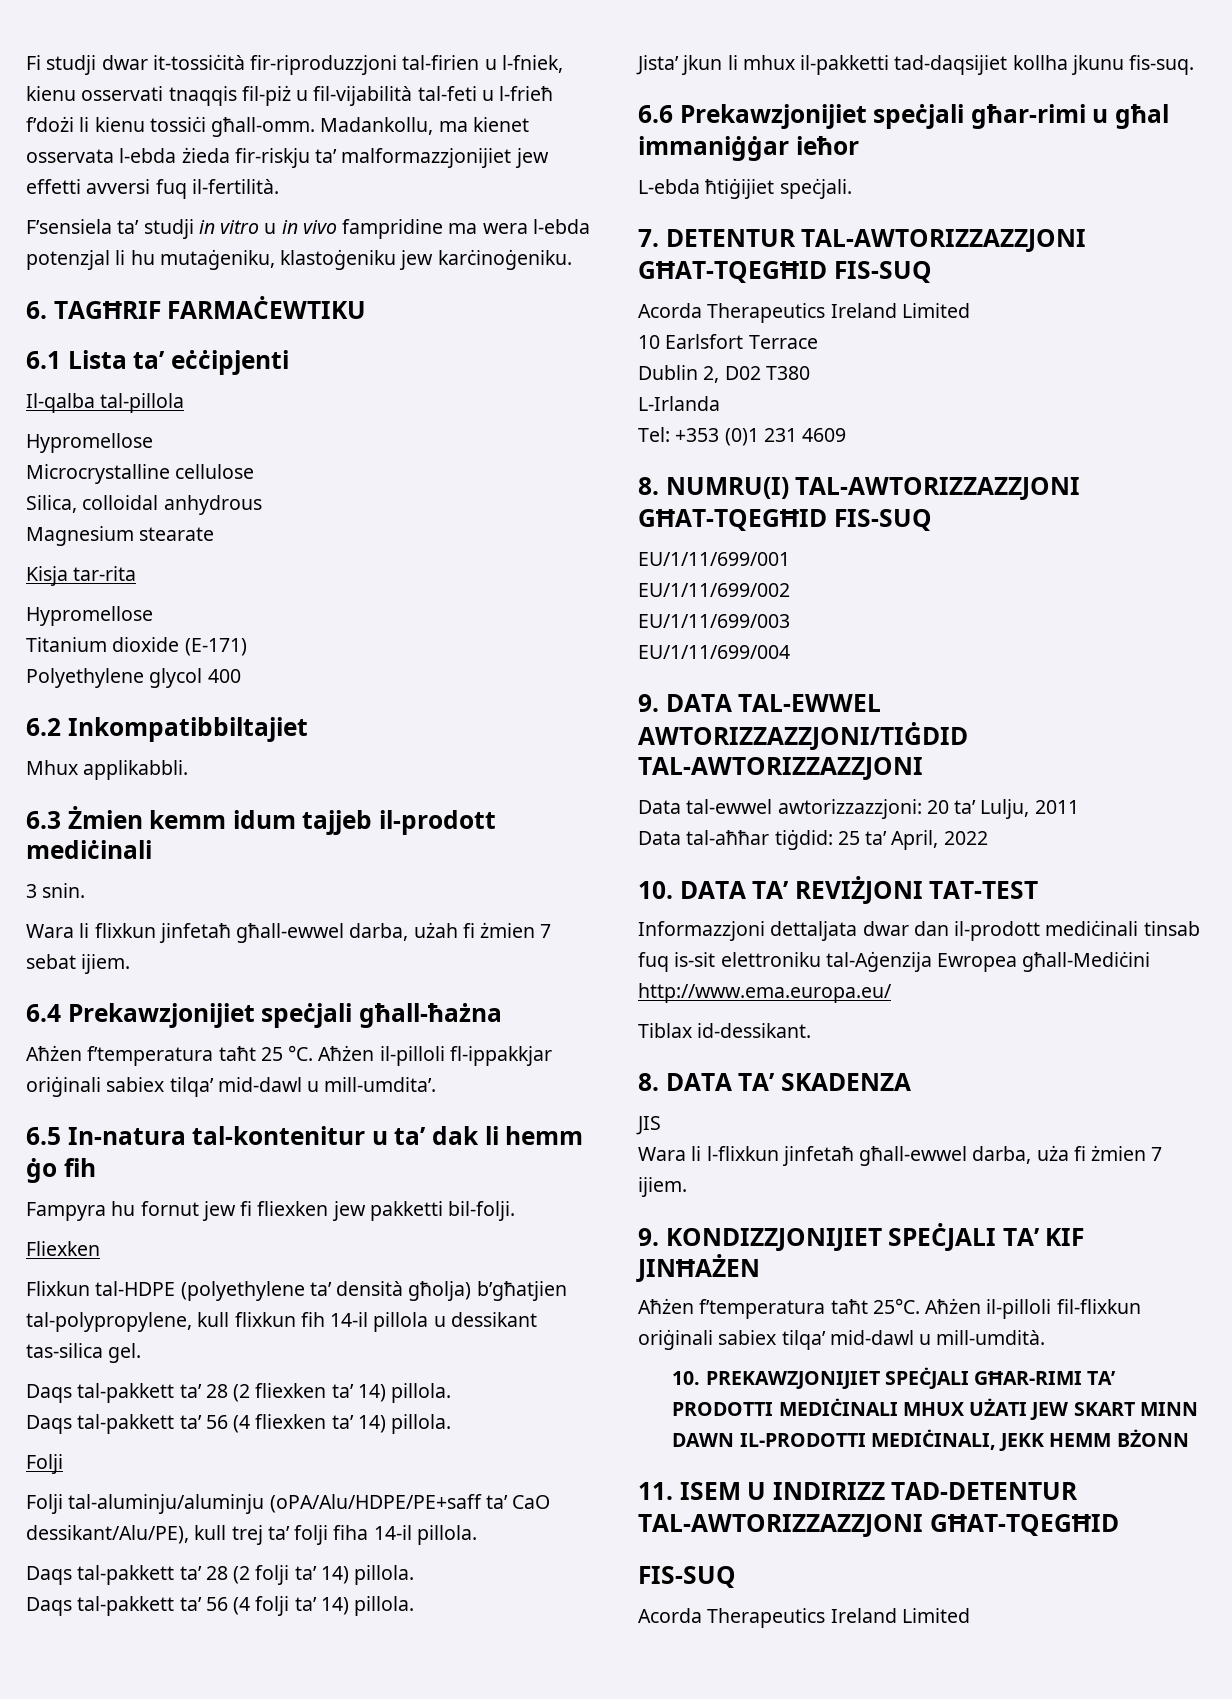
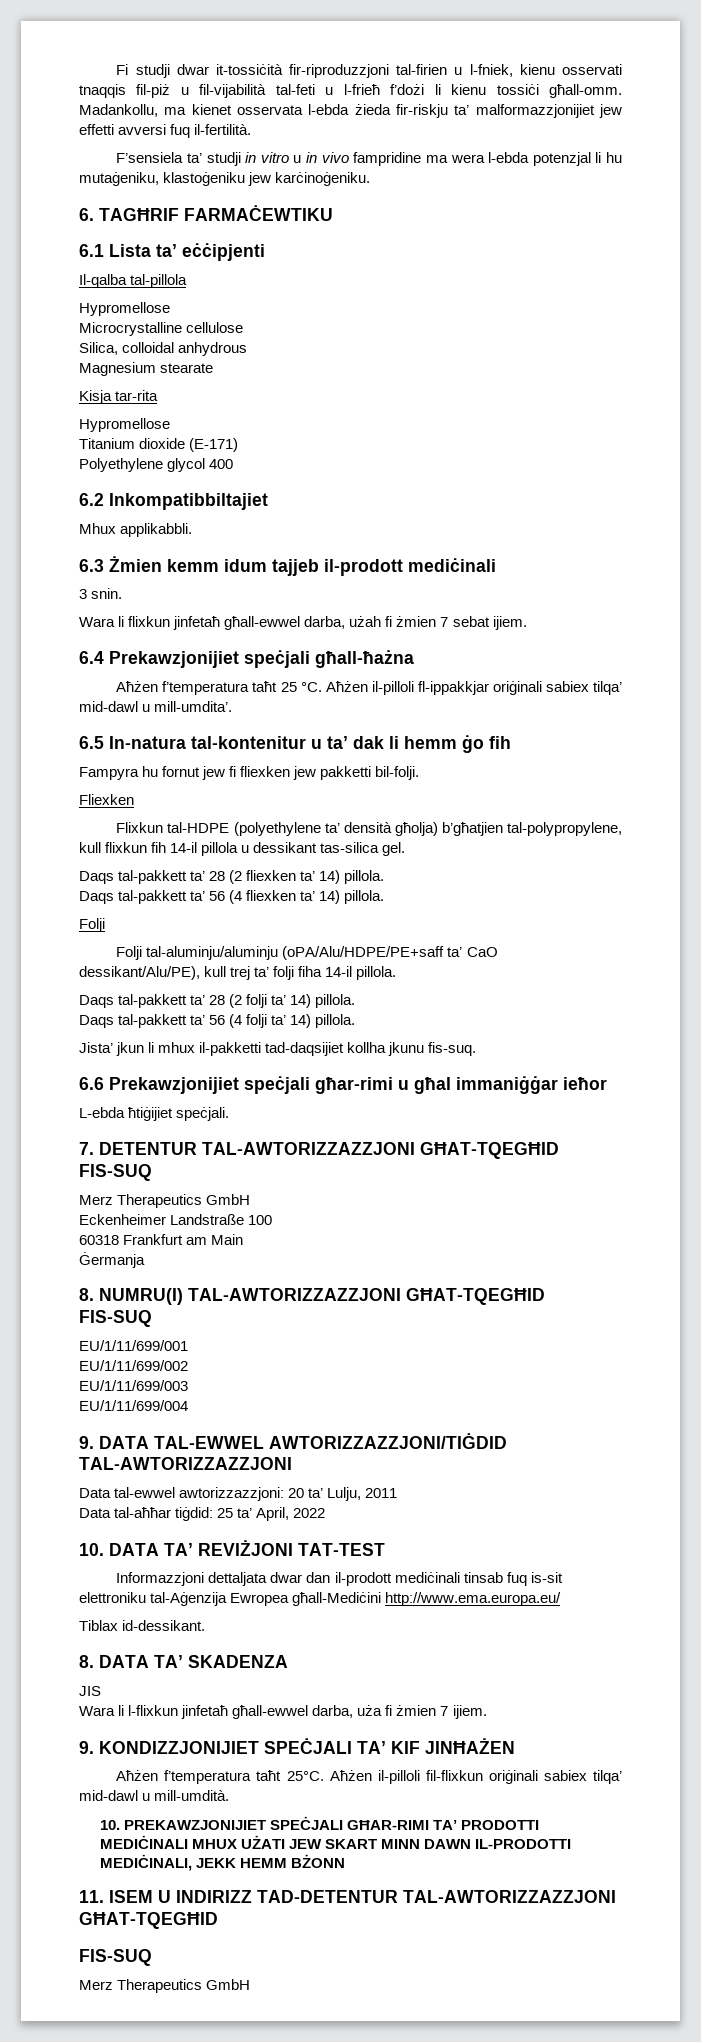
  7. DETENTUR TAL-AWTORIZZAZZJONI GĦAT-TQEGĦID FIS-SUQ
- Acorda Therapeutics Ireland Limited
- 10 Earlsfort Terrace
- Dublin 2, D02 T380
- L-Irlanda
- Tel: +353 (0)1 231 4609
+ Merz Therapeutics GmbH
+ Eckenheimer Landstraße 100
+ 60318 Frankfurt am Main
+ Ġermanja
  11. ISEM U INDIRIZZ TAD-DETENTUR TAL-AWTORIZZAZZJONI GĦAT-TQEGĦID
  FIS-SUQ
- Acorda Therapeutics Ireland Limited
+ Merz Therapeutics GmbH

